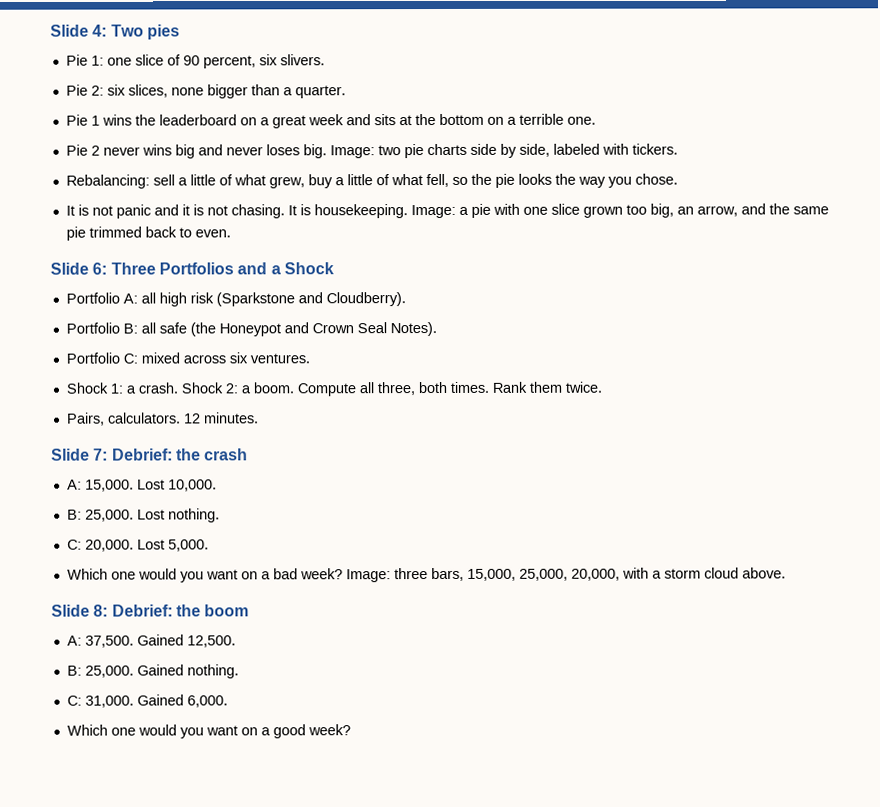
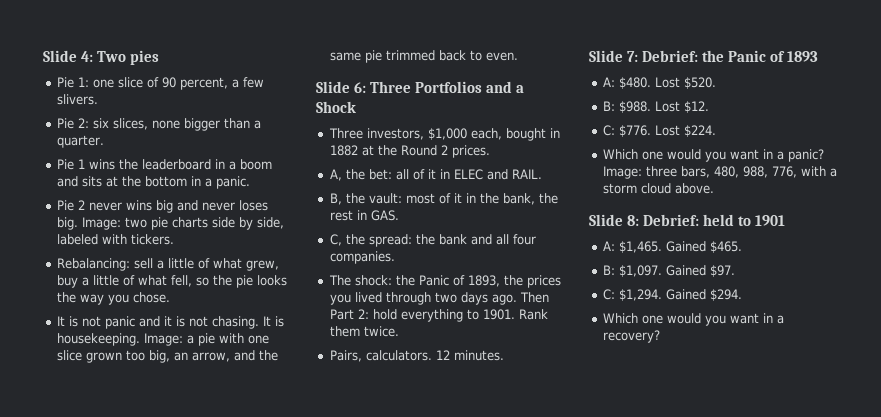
- Pie 1: one slice of 90 percent, six slivers.
+ Pie 1: one slice of 90 percent, a few slivers.
- Pie 1 wins the leaderboard on a great week and sits at the bottom on a terrible one.
+ Pie 1 wins the leaderboard in a boom and sits at the bottom in a panic.
- Portfolio A: all high risk (Sparkstone and Cloudberry).
- Portfolio B: all safe (the Honeypot and Crown Seal Notes).
- Portfolio C: mixed across six ventures.
- Shock 1: a crash. Shock 2: a boom. Compute all three, both times.
+ Three investors, $1,000 each, bought in 1882 at the Round 2 prices.
+ A, the bet: all of it in ELEC and RAIL.
+ B, the vault: most of it in the bank, the rest in GAS.
+ C, the spread: the bank and all four companies.
+ The shock: the Panic of 1893, the prices you lived through two days ago. Then Part 2: hold everything to 1901.
- Slide 7: Debrief: the crash
- A: 15,000. Lost 10,000.
- B: 25,000. Lost nothing.
- C: 20,000. Lost 5,000.
- Which one would you want on a bad week? Image: three bars, 15,000, 25,000, 20,000, with a storm cloud above.
+ Slide 7: Debrief: the Panic of 1893
+ A: $480. Lost $520.
+ B: $988. Lost $12.
+ C: $776. Lost $224.
+ Which one would you want in a panic? Image: three bars, 480, 988, 776, with a storm cloud above.
- Slide 8: Debrief: the boom
- A: 37,500. Gained 12,500.
- B: 25,000. Gained nothing.
- C: 31,000. Gained 6,000.
- Which one would you want on a good week?
+ Slide 8: Debrief: held to 1901
+ A: $1,465. Gained $465.
+ B: $1,097. Gained $97.
+ C: $1,294. Gained $294.
+ Which one would you want in a recovery?

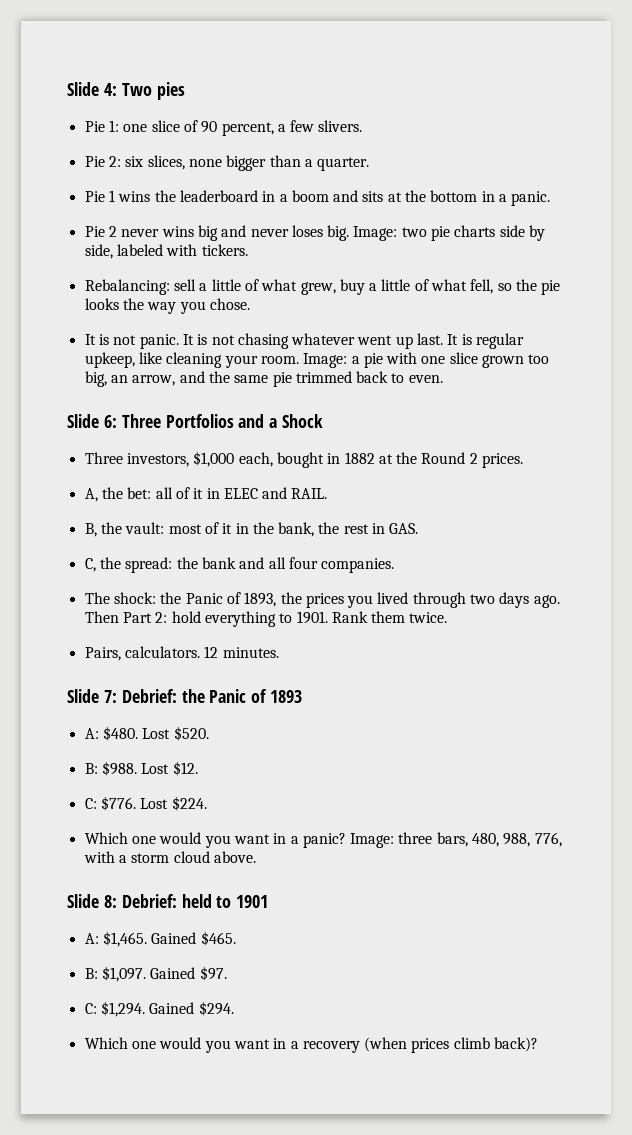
- It is not panic and it is not chasing. It is housekeeping.
+ It is not panic. It is not chasing whatever went up last. It is regular upkeep, like cleaning your room.
- Which one would you want in a recovery?
+ Which one would you want in a recovery (when prices climb back)?

